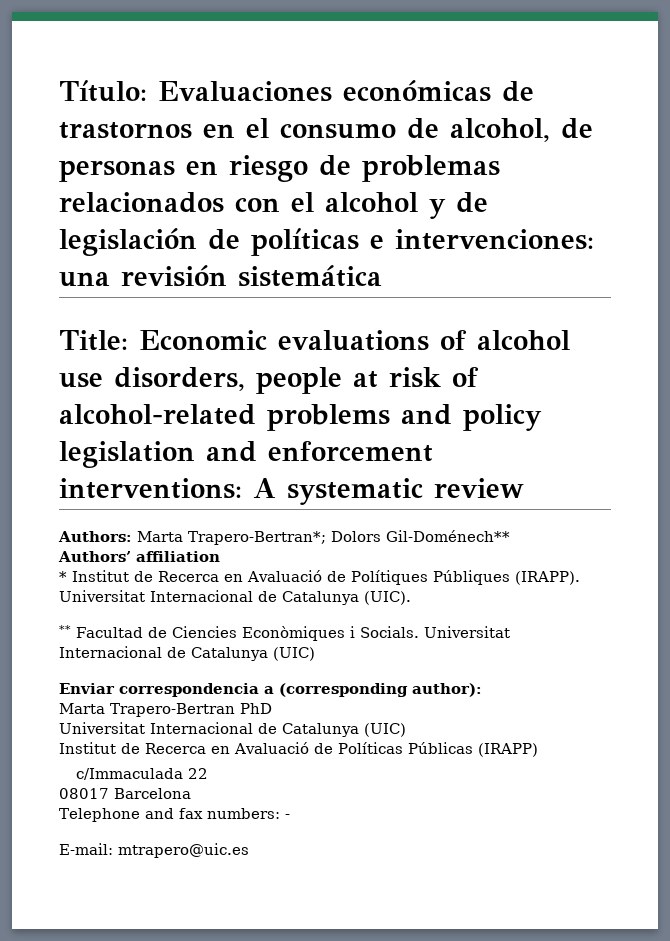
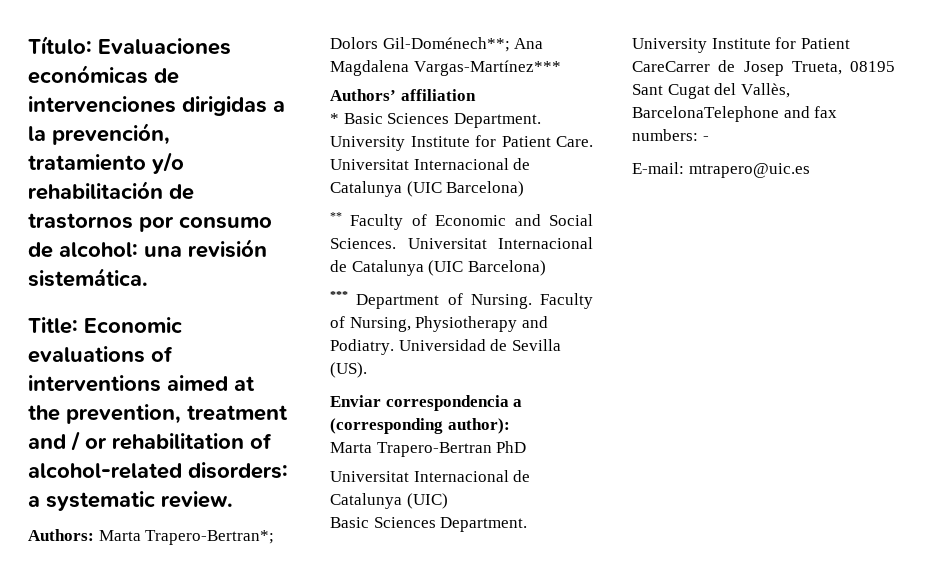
- Título: Evaluaciones económicas de trastornos en el consumo de alcohol, de personas en riesgo de problemas relacionados con el alcohol y de legislación de políticas e intervenciones: una revisión sistemática
+ Título: Evaluaciones económicas de intervenciones dirigidas a la prevención, tratamiento y/o rehabilitación de trastornos por consumo de alcohol: una revisión sistemática.
- Title: Economic evaluations of alcohol use disorders, people at risk of alcohol-related problems and policy legislation and enforcement interventions: A systematic review
+ Title: Economic evaluations of interventions aimed at the prevention, treatment and / or rehabilitation of alcohol-related disorders: a systematic review.
- Authors: Marta Trapero-Bertran*; Dolors Gil-Doménech**
+ Authors: Marta Trapero-Bertran*; Dolors Gil-Doménech**; Ana Magdalena Vargas-Martínez***
- * Institut de Recerca en Avaluació de Polítiques Públiques (IRAPP). Universitat Internacional de Catalunya (UIC).
+ * Basic Sciences Department. University Institute for Patient Care. Universitat Internacional de Catalunya (UIC Barcelona)
- ** Facultad de Ciencies Econòmiques i Socials. Universitat Internacional de Catalunya (UIC)
+ ** Faculty of Economic and Social Sciences. Universitat Internacional de Catalunya (UIC Barcelona)
+ *** Department of Nursing. Faculty of Nursing, Physiotherapy and Podiatry. Universidad de Sevilla (US).
- Institut de Recerca en Avaluació de Políticas Públicas (IRAPP)
- c/Immaculada 22
- 08017 Barcelona
- Telephone and fax numbers: -
+ Basic Sciences Department. University Institute for Patient CareCarrer de Josep Trueta, 08195 Sant Cugat del Vallès, BarcelonaTelephone and fax numbers: -

